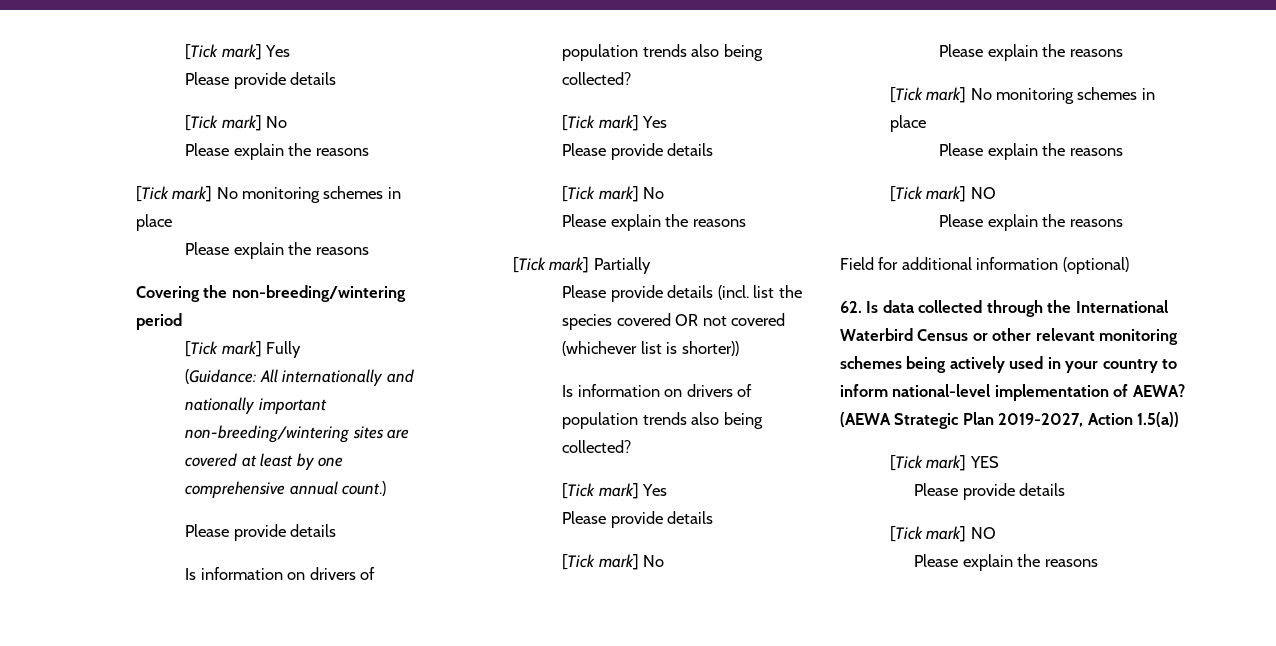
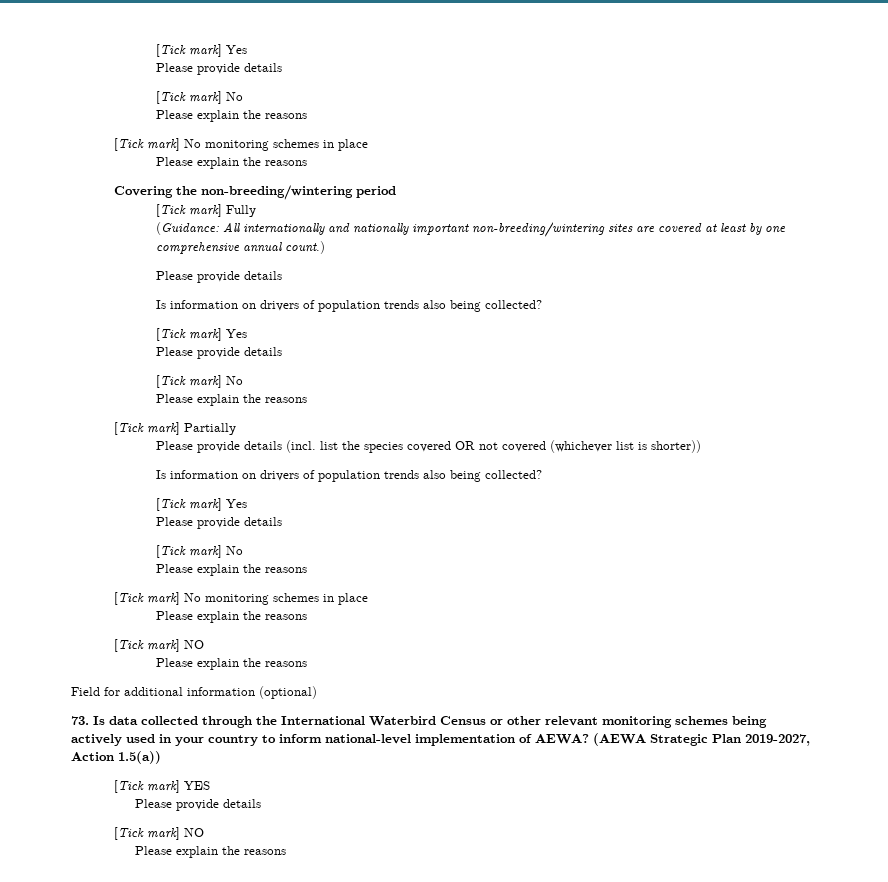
- 62. Is data collected through the International Waterbird Census or other relevant monitoring schemes being actively used in your country to inform national-level implementation of AEWA?
+ 73. Is data collected through the International Waterbird Census or other relevant monitoring schemes being actively used in your country to inform national-level implementation of AEWA?

